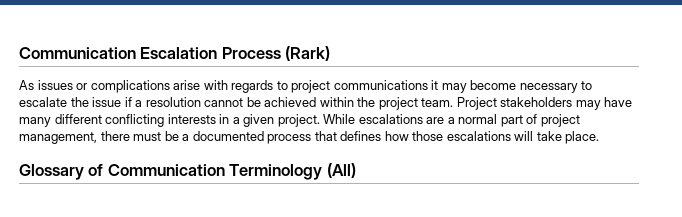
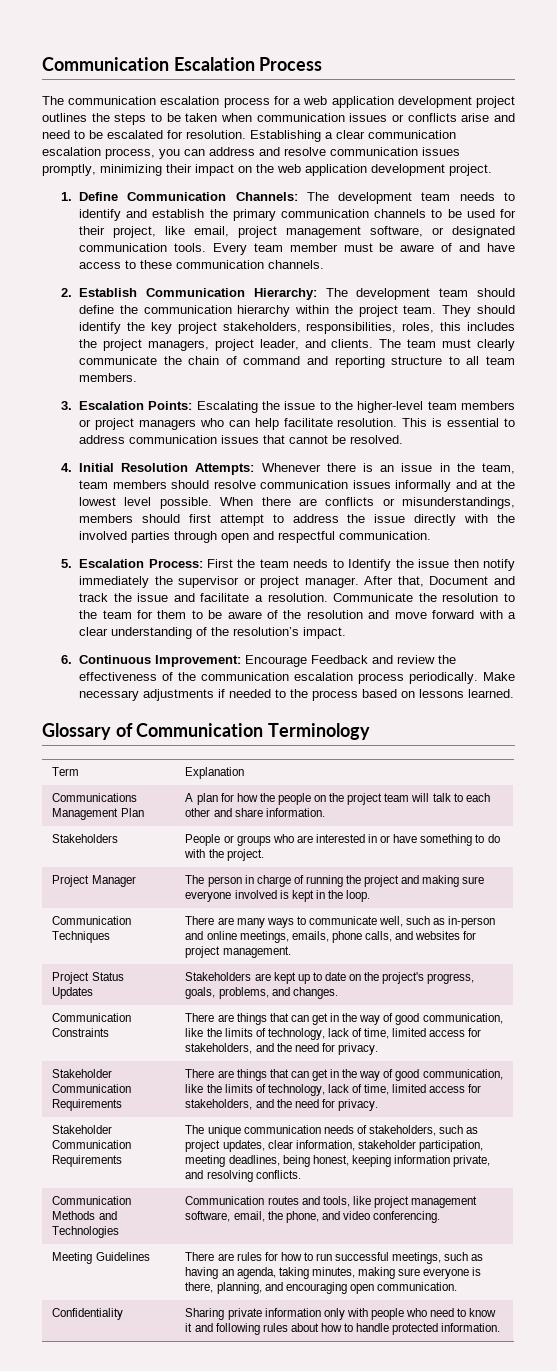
- Communication Escalation Process (Rark)
- As issues or complications arise with regards to project communications it may become necessary to escalate the issue if a resolution cannot be achieved within the project team. Project stakeholders may have many different conflicting interests in a given project. While escalations are a normal part of project management, there must be a documented process that defines how those escalations will take place.
- Glossary of Communication Terminology (All)
+ Communication Escalation Process
+ The communication escalation process for a web application development project outlines the steps to be taken when communication issues or conflicts arise and need to be escalated for resolution. Establishing a clear communication escalation process, you can address and resolve communication issues promptly, minimizing their impact on the web application development project.
+ 1. Define Communication Channels: The development team needs to identify and establish the primary communication channels to be used for their project, like email, project management software, or designated communication tools. Every team member must be aware of and have access to these communication channels.
+ 2. Establish Communication Hierarchy: The development team should define the communication hierarchy within the project team. They should identify the key project stakeholders, responsibilities, roles, this includes the project managers, project leader, and clients. The team must clearly communicate the chain of command and reporting structure to all team members.
+ 3. Escalation Points: Escalating the issue to the higher-level team members or project managers who can help facilitate resolution. This is essential to address communication issues that cannot be resolved.
+ 4. Initial Resolution Attempts: Whenever there is an issue in the team, team members should resolve communication issues informally and at the lowest level possible. When there are conflicts or misunderstandings, members should first attempt to address the issue directly with the involved parties through open and respectful communication.
+ 5. Escalation Process: First the team needs to Identify the issue then notify immediately the supervisor or project manager. After that, Document and track the issue and facilitate a resolution. Communicate the resolution to the team for them to be aware of the resolution and move forward with a clear understanding of the resolution’s impact.
+ 6. Continuous Improvement: Encourage Feedback and review the effectiveness of the communication escalation process periodically. Make necessary adjustments if needed to the process based on lessons learned.
+ Glossary of Communication Terminology
+ Term | Explanation
+ Communications Management Plan | A plan for how the people on the project team will talk to each other and share information.
+ Stakeholders | People or groups who are interested in or have something to do with the project.
+ Project Manager | The person in charge of running the project and making sure everyone involved is kept in the loop.
+ Communication Techniques | There are many ways to communicate well, such as in-person and online meetings, emails, phone calls, and websites for project management.
+ Project Status Updates | Stakeholders are kept up to date on the project's progress, goals, problems, and changes.
+ Communication Constraints | There are things that can get in the way of good communication, like the limits of technology, lack of time, limited access for stakeholders, and the need for privacy.
+ Stakeholder Communication Requirements | There are things that can get in the way of good communication, like the limits of technology, lack of time, limited access for stakeholders, and the need for privacy.
+ Stakeholder Communication Requirements | The unique communication needs of stakeholders, such as project updates, clear information, stakeholder participation, meeting deadlines, being honest, keeping information private, and resolving conflicts.
+ Communication Methods and Technologies | Communication routes and tools, like project management software, email, the phone, and video conferencing.
+ Meeting Guidelines | There are rules for how to run successful meetings, such as having an agenda, taking minutes, making sure everyone is there, planning, and encouraging open communication.
+ Confidentiality | Sharing private information only with people who need to know it and following rules about how to handle protected information.

